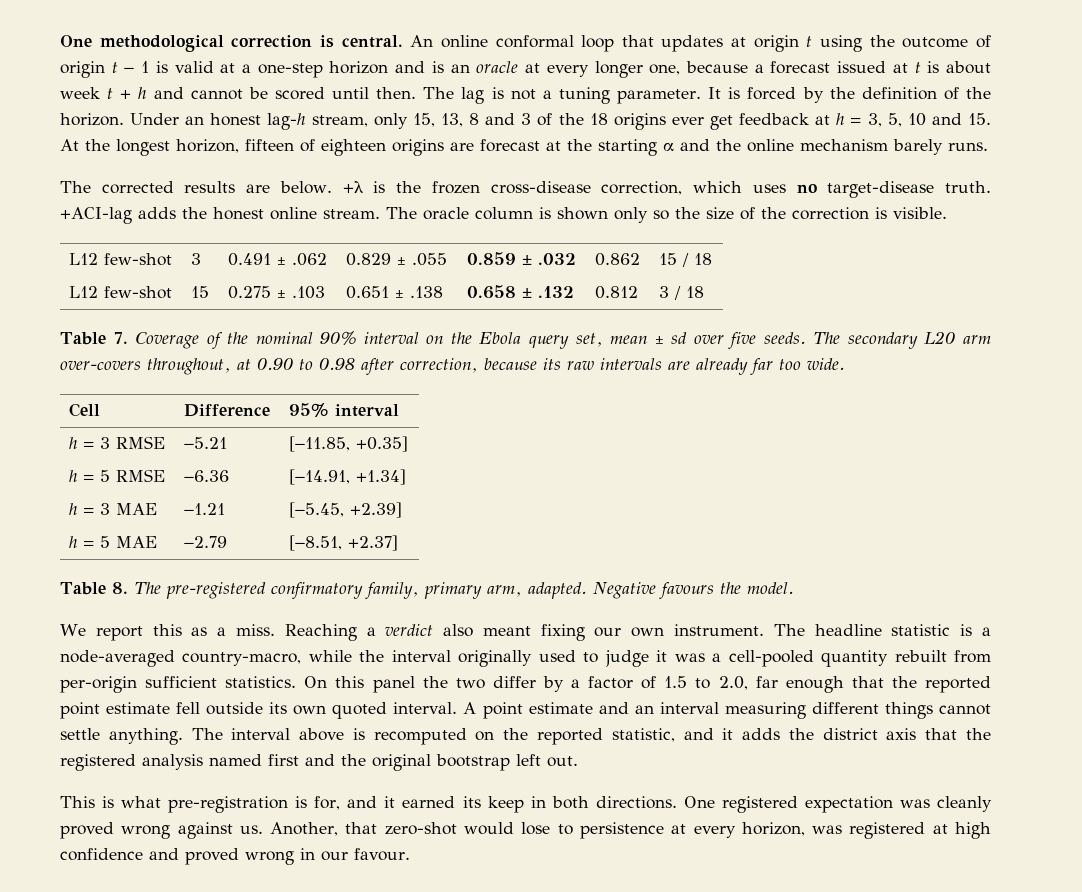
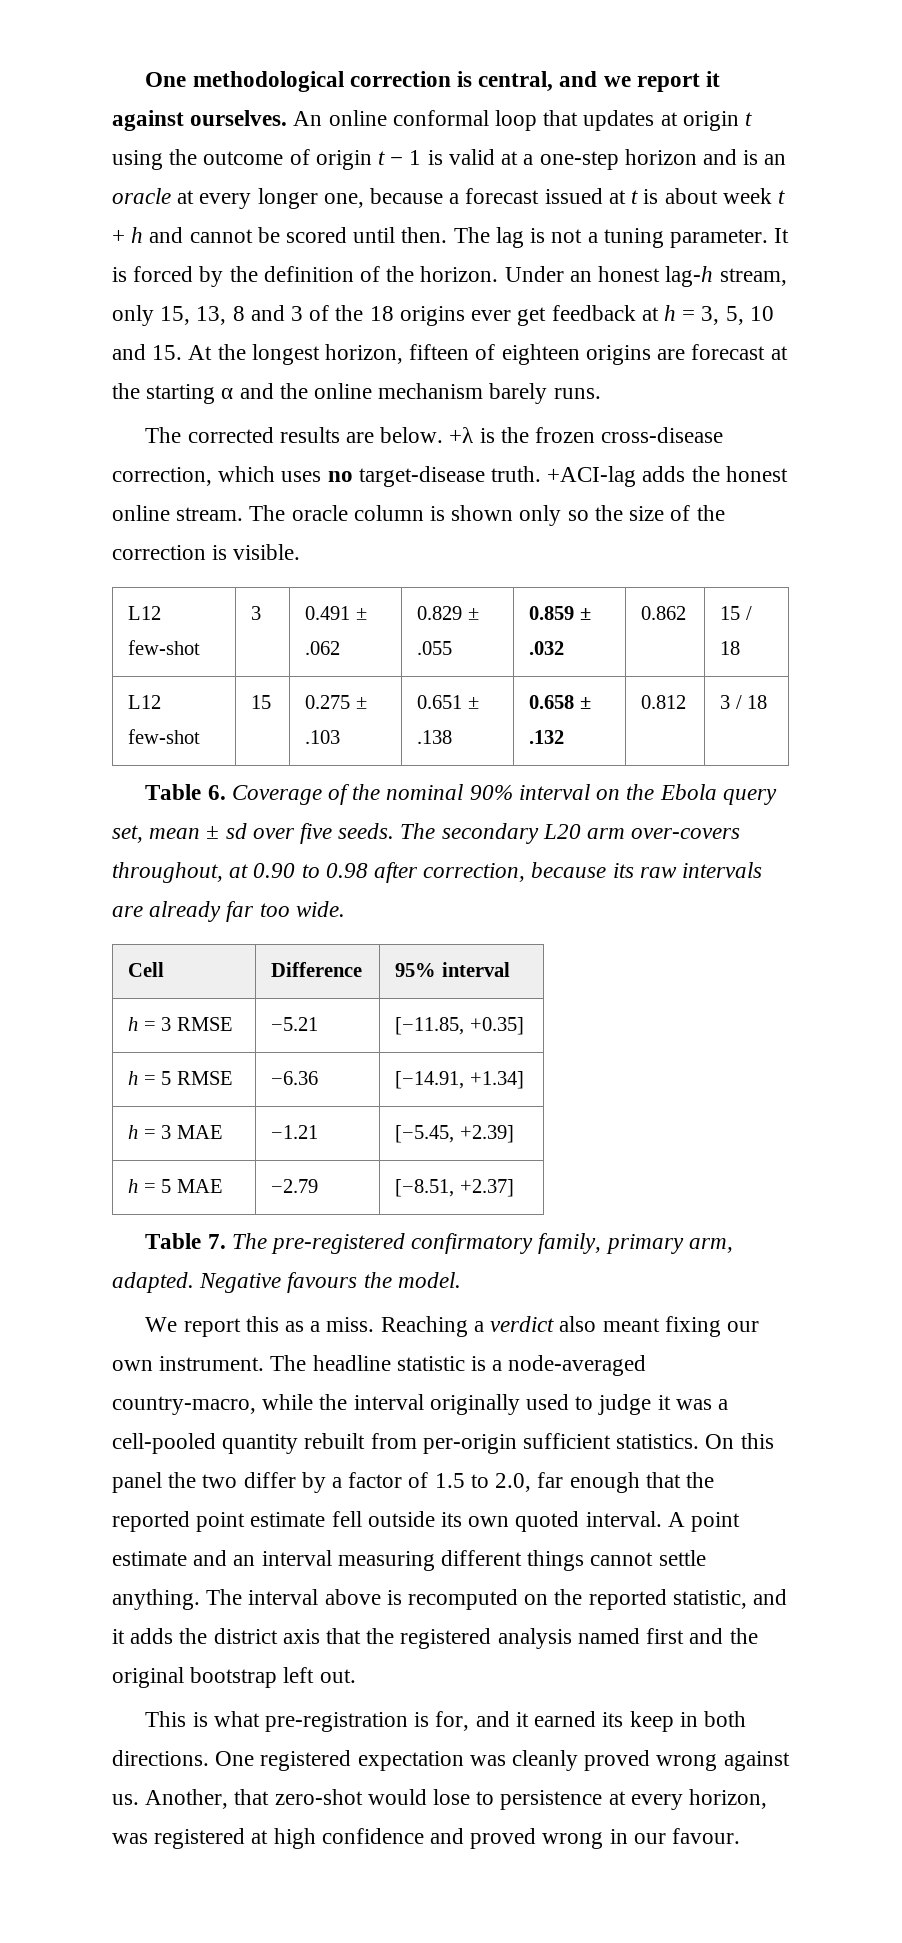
- One methodological correction is central.
+ One methodological correction is central, and we report it against ourselves.
- Table 7. Coverage of the nominal 90% interval on the Ebola query set, mean ± sd over five seeds.
+ Table 6. Coverage of the nominal 90% interval on the Ebola query set, mean ± sd over five seeds.
- Table 8. The pre-registered confirmatory family, primary arm, adapted.
+ Table 7. The pre-registered confirmatory family, primary arm, adapted.

